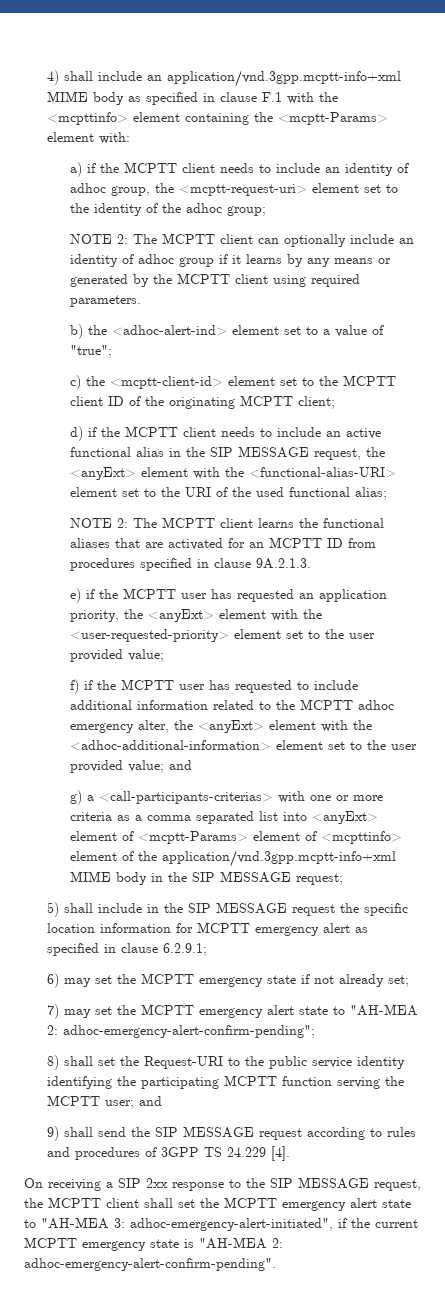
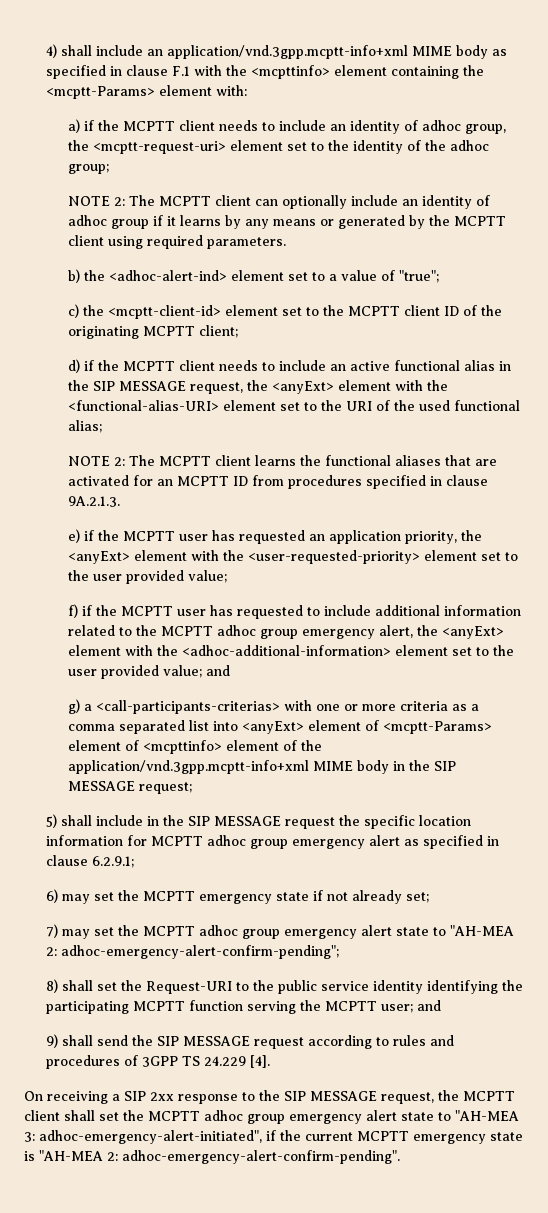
- f) if the MCPTT user has requested to include additional information related to the MCPTT adhoc emergency alter, the <anyExt> element with the <adhoc-additional-information> element set to the user provided value; and
+ f) if the MCPTT user has requested to include additional information related to the MCPTT adhoc group emergency alert, the <anyExt> element with the <adhoc-additional-information> element set to the user provided value; and
- 5) shall include in the SIP MESSAGE request the specific location information for MCPTT emergency alert as specified in clause 6.2.9.1;
+ 5) shall include in the SIP MESSAGE request the specific location information for MCPTT adhoc group emergency alert as specified in clause 6.2.9.1;
- 7) may set the MCPTT emergency alert state to "AH-MEA 2: adhoc-emergency-alert-confirm-pending";
+ 7) may set the MCPTT adhoc group emergency alert state to "AH-MEA 2: adhoc-emergency-alert-confirm-pending";
- On receiving a SIP 2xx response to the SIP MESSAGE request, the MCPTT client shall set the MCPTT emergency alert state to "AH-MEA 3: adhoc-emergency-alert-initiated", if the current MCPTT emergency state is "AH-MEA 2: adhoc-emergency-alert-confirm-pending".
+ On receiving a SIP 2xx response to the SIP MESSAGE request, the MCPTT client shall set the MCPTT adhoc group emergency alert state to "AH-MEA 3: adhoc-emergency-alert-initiated", if the current MCPTT emergency state is "AH-MEA 2: adhoc-emergency-alert-confirm-pending".

